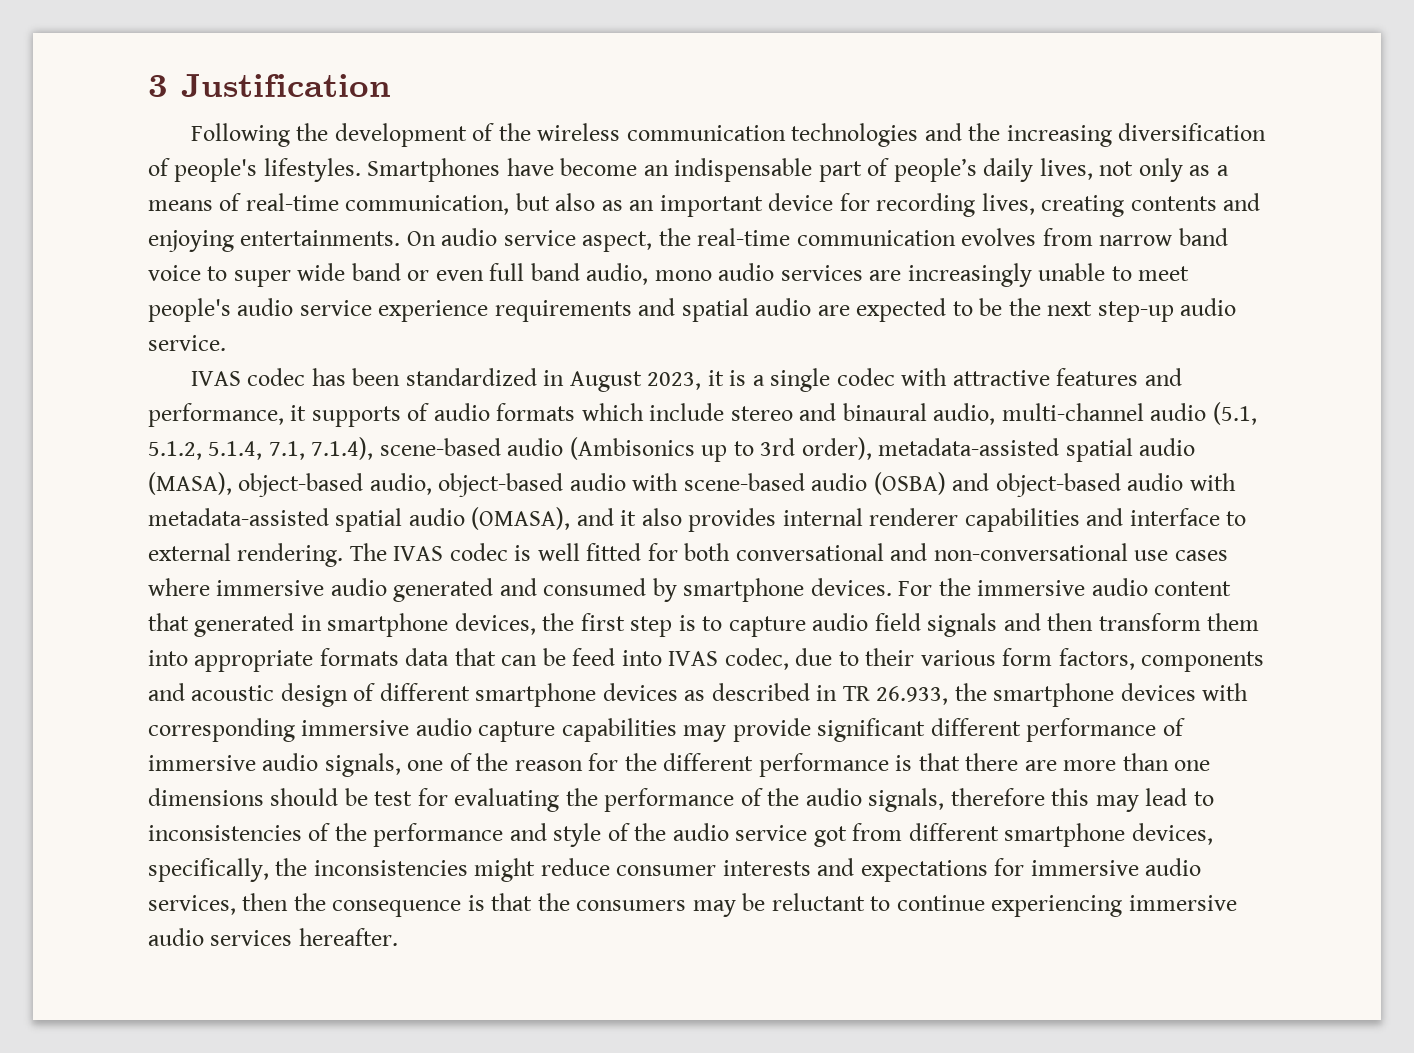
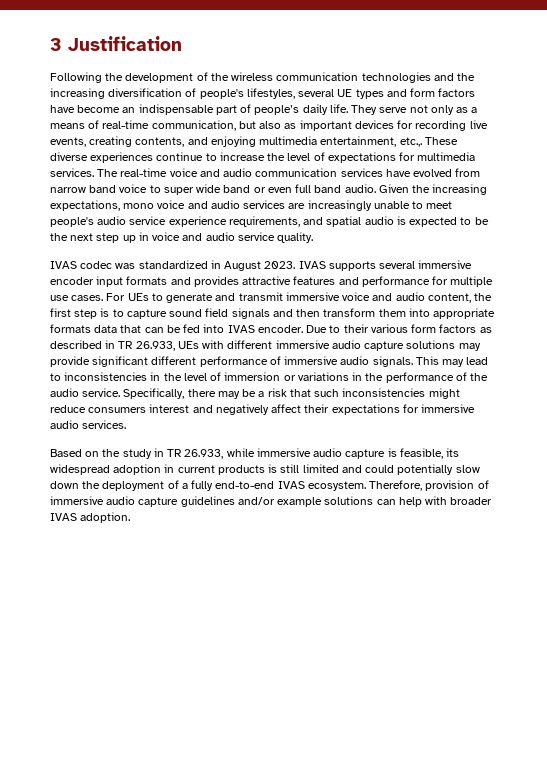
- Following the development of the wireless communication technologies and the increasing diversification of people's lifestyles. Smartphones have become an indispensable part of people’s daily lives, not only as a means of real-time communication, but also as an important device for recording lives, creating contents and enjoying entertainments. On audio service aspect, the real-time communication evolves from narrow band voice to super wide band or even full band audio, mono audio services are increasingly unable to meet people's audio service experience requirements and spatial audio are expected to be the next step-up audio service.
- IVAS codec has been standardized in August 2023, it is a single codec with attractive features and performance, it supports of audio formats which include stereo and binaural audio, multi-channel audio (5.1, 5.1.2, 5.1.4, 7.1, 7.1.4), scene-based audio (Ambisonics up to 3rd order), metadata-assisted spatial audio (MASA), object-based audio, object-based audio with scene-based audio (OSBA) and object-based audio with metadata-assisted spatial audio (OMASA), and it also provides internal renderer capabilities and interface to external rendering. The IVAS codec is well fitted for both conversational and non-conversational use cases where immersive audio generated and consumed by smartphone devices. For the immersive audio content that generated in smartphone devices, the first step is to capture audio field signals and then transform them into appropriate formats data that can be feed into IVAS codec, due to their various form factors, components and acoustic design of different smartphone devices as described in TR 26.933, the smartphone devices with corresponding immersive audio capture capabilities may provide significant different performance of immersive audio signals, one of the reason for the different performance is that there are more than one dimensions should be test for evaluating the performance of the audio signals, therefore this may lead to inconsistencies of the performance and style of the audio service got from different smartphone devices, specifically, the inconsistencies might reduce consumer interests and expectations for immersive audio services, then the consequence is that the consumers may be reluctant to continue experiencing immersive audio services hereafter.
+ Following the development of the wireless communication technologies and the increasing diversification of people's lifestyles, several UE types and form factors have become an indispensable part of people’s daily life. They serve not only as a means of real-time communication, but also as important devices for recording live events, creating contents, and enjoying multimedia entertainment, etc.,. These diverse experiences continue to increase the level of expectations for multimedia services. The real-time voice and audio communication services have evolved from narrow band voice to super wide band or even full band audio. Given the increasing expectations, mono voice and audio services are increasingly unable to meet people's audio service experience requirements, and spatial audio is expected to be the next step up in voice and audio service quality.
+ IVAS codec was standardized in August 2023. IVAS supports several immersive encoder input formats and provides attractive features and performance for multiple use cases. For UEs to generate and transmit immersive voice and audio content, the first step is to capture sound field signals and then transform them into appropriate formats data that can be fed into IVAS encoder. Due to their various form factors as described in TR 26.933, UEs with different immersive audio capture solutions may provide significant different performance of immersive audio signals. This may lead to inconsistencies in the level of immersion or variations in the performance of the audio service. Specifically, there may be a risk that such inconsistencies might reduce consumers interest and negatively affect their expectations for immersive audio services.
+ Based on the study in TR 26.933, while immersive audio capture is feasible, its widespread adoption in current products is still limited and could potentially slow down the deployment of a fully end-to-end IVAS ecosystem. Therefore, provision of immersive audio capture guidelines and/or example solutions can help with broader IVAS adoption.

